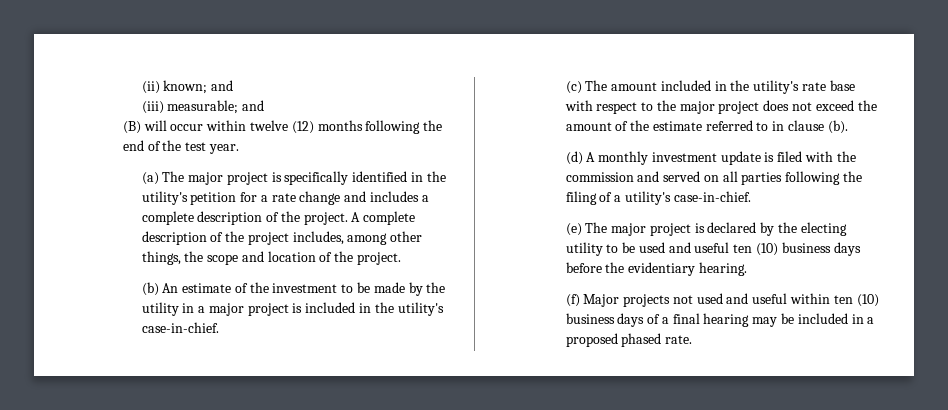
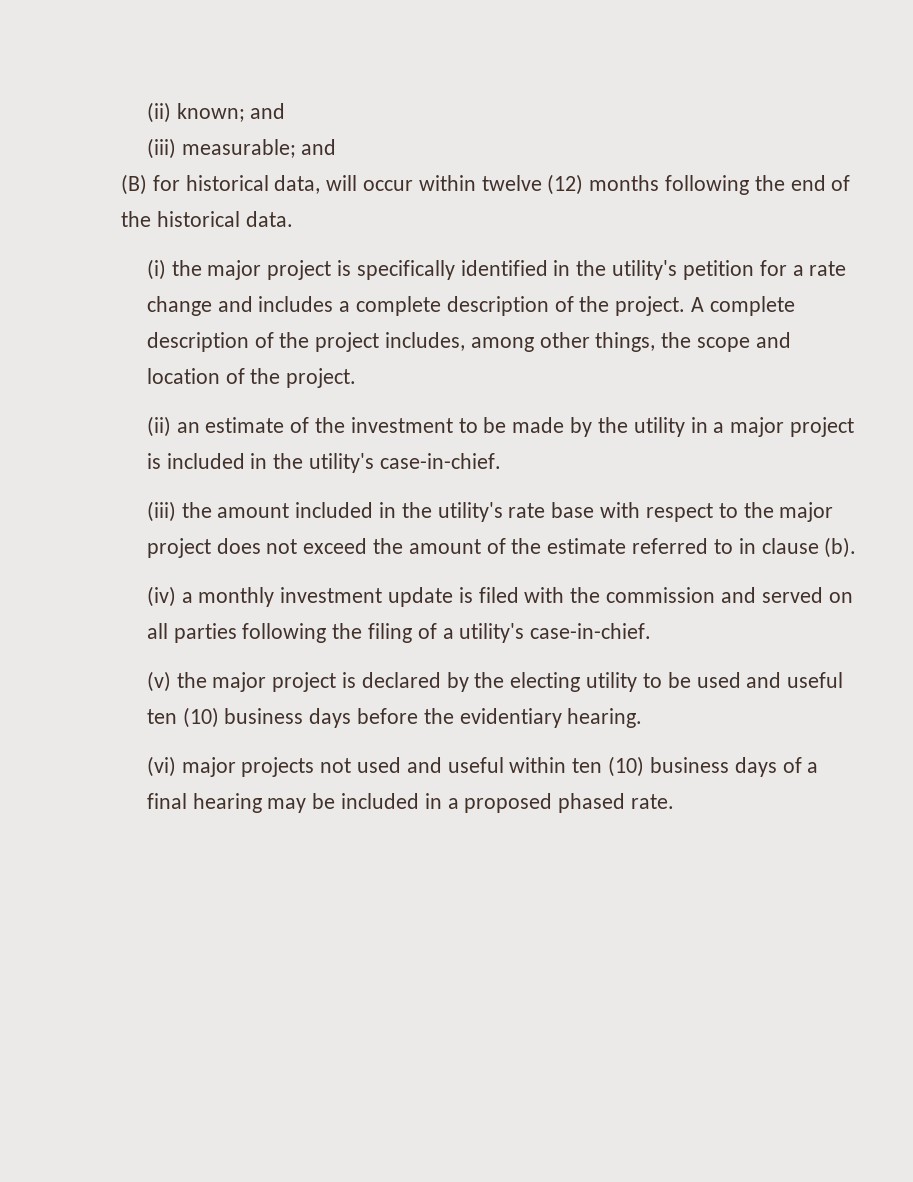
- (B) will occur within twelve (12) months following the end of the test year.
- (a) The major project is specifically identified in the utility's petition for a rate change and includes a complete description of the project.
+ (B) for historical data, will occur within twelve (12) months following the end of the historical data.
+ (i) the major project is specifically identified in the utility's petition for a rate change and includes a complete description of the project.
- (b) An estimate of the investment to be made by the utility in a major project is included in the utility's case-in-chief.
+ (ii) an estimate of the investment to be made by the utility in a major project is included in the utility's case-in-chief.
- (c) The amount included in the utility's rate base with respect to the major project does not exceed the amount of the estimate referred to in clause (b).
+ (iii) the amount included in the utility's rate base with respect to the major project does not exceed the amount of the estimate referred to in clause (b).
- (d) A monthly investment update is filed with the commission and served on all parties following the filing of a utility's case-in-chief.
+ (iv) a monthly investment update is filed with the commission and served on all parties following the filing of a utility's case-in-chief.
- (e) The major project is declared by the electing utility to be used and useful ten (10) business days before the evidentiary hearing.
+ (v) the major project is declared by the electing utility to be used and useful ten (10) business days before the evidentiary hearing.
- (f) Major projects not used and useful within ten (10) business days of a final hearing may be included in a proposed phased rate.
+ (vi) major projects not used and useful within ten (10) business days of a final hearing may be included in a proposed phased rate.

